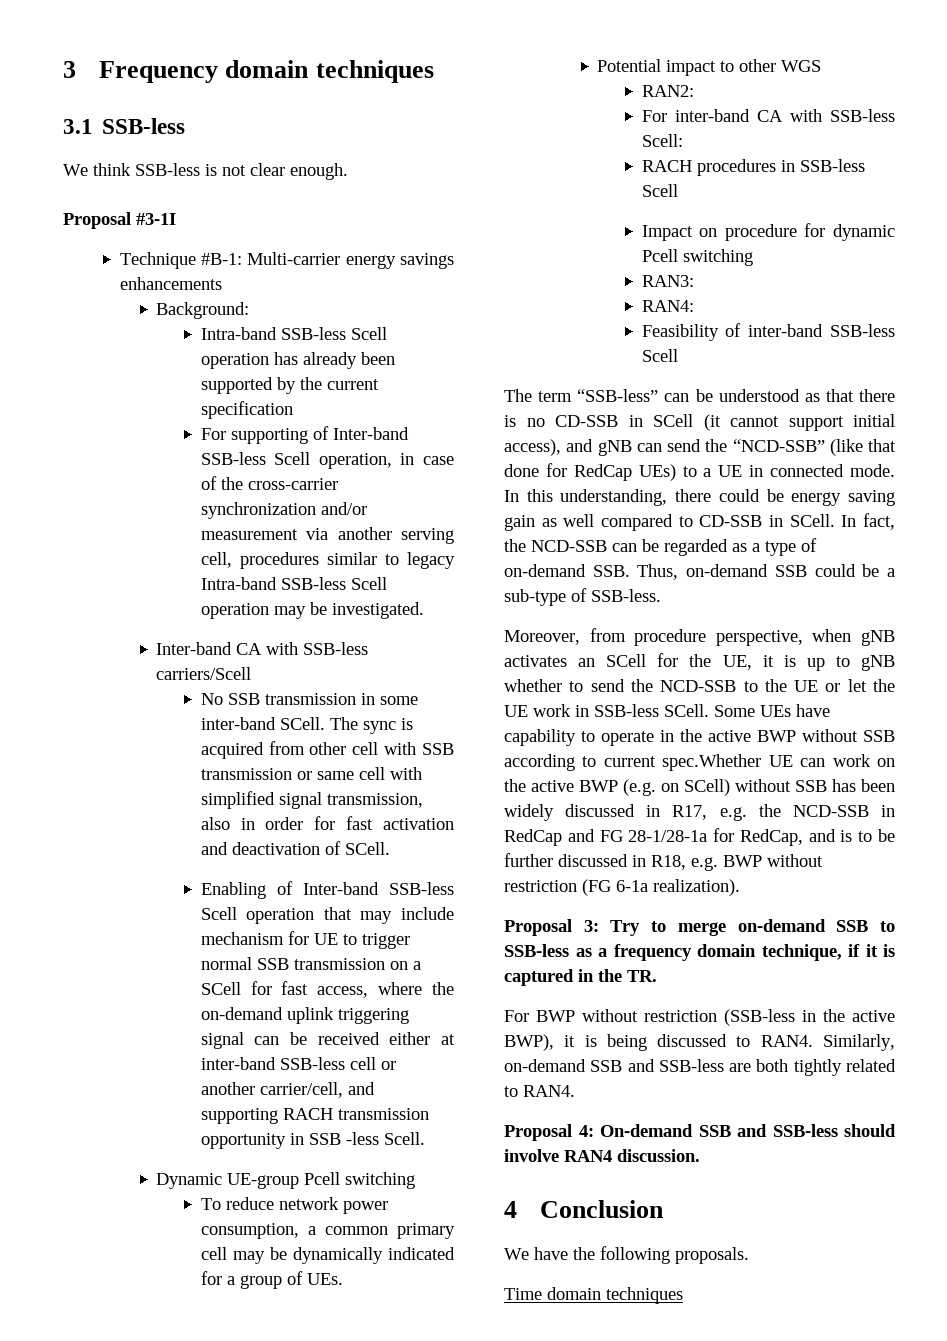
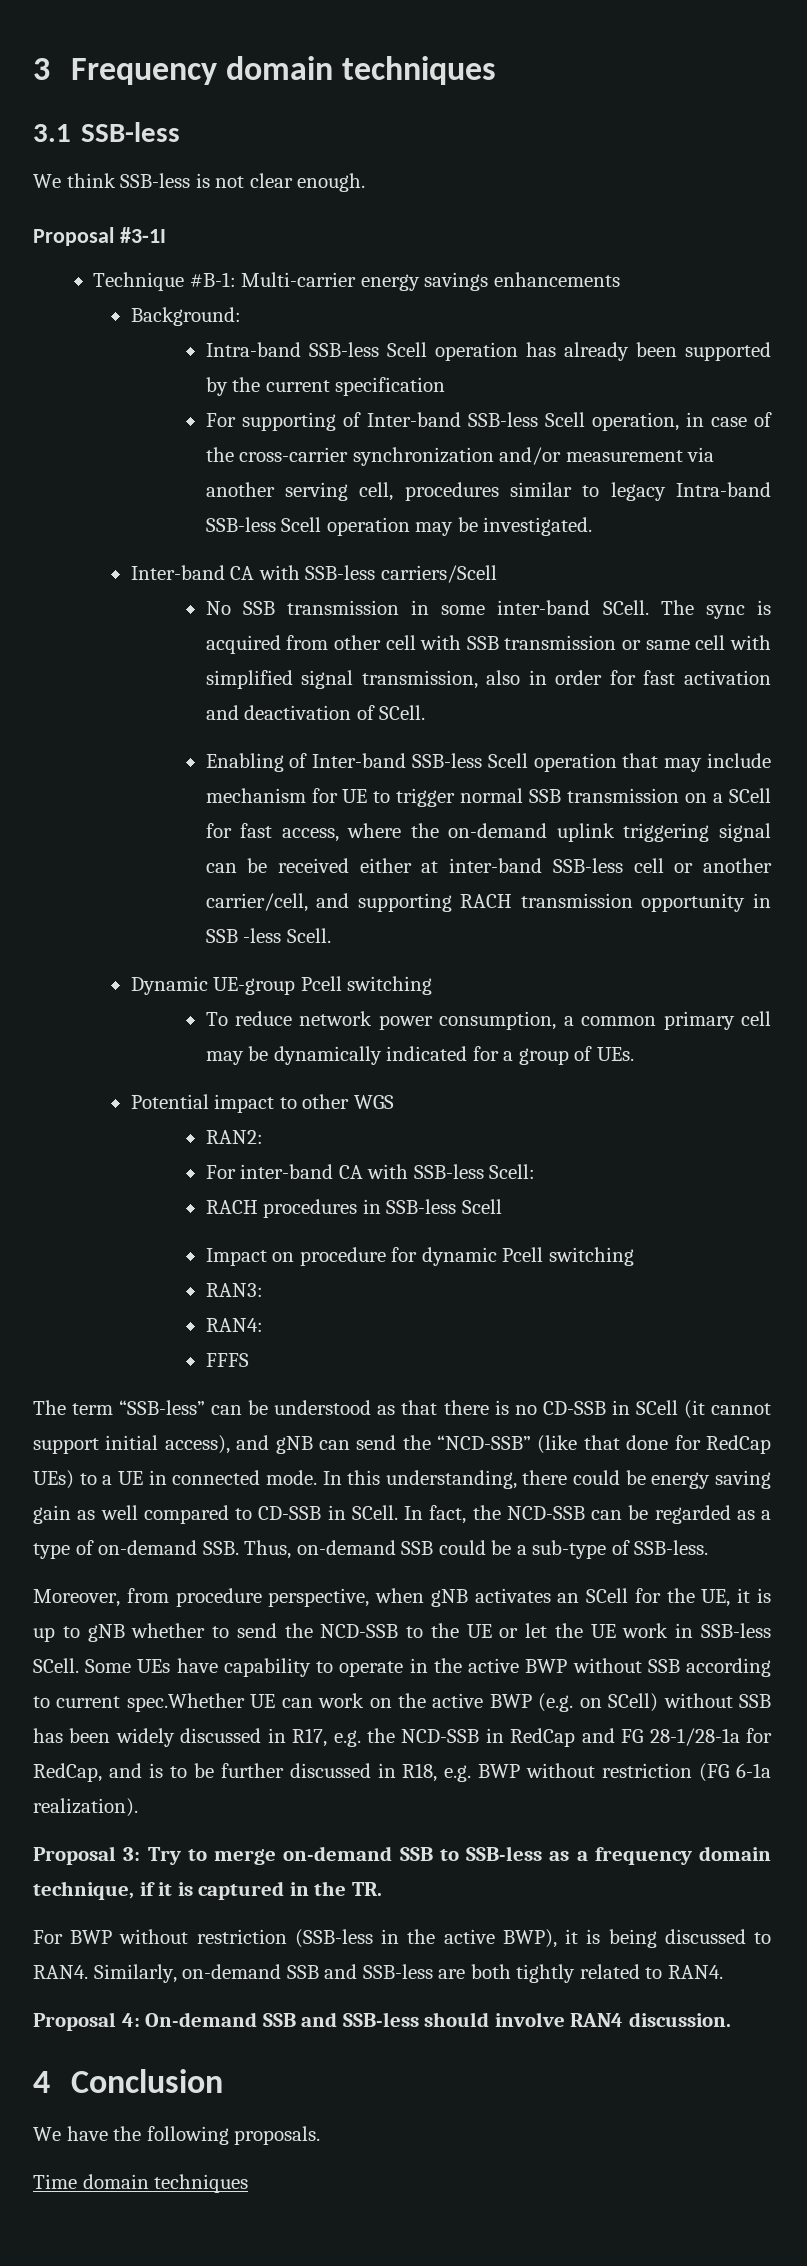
- Feasibility of inter-band SSB-less Scell
+ FFFS

